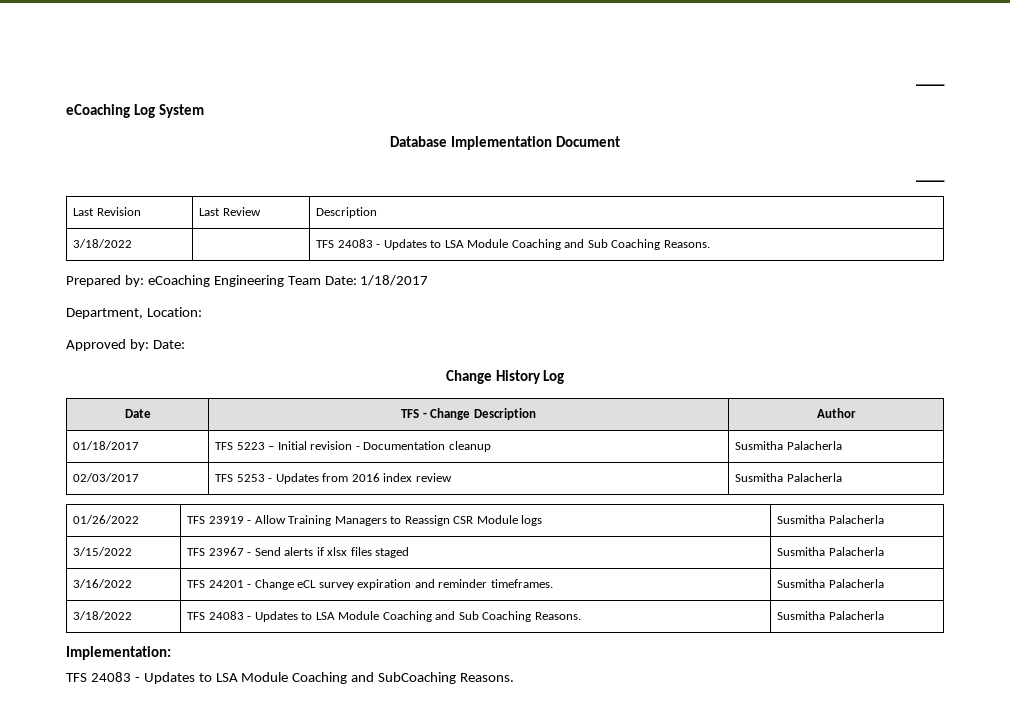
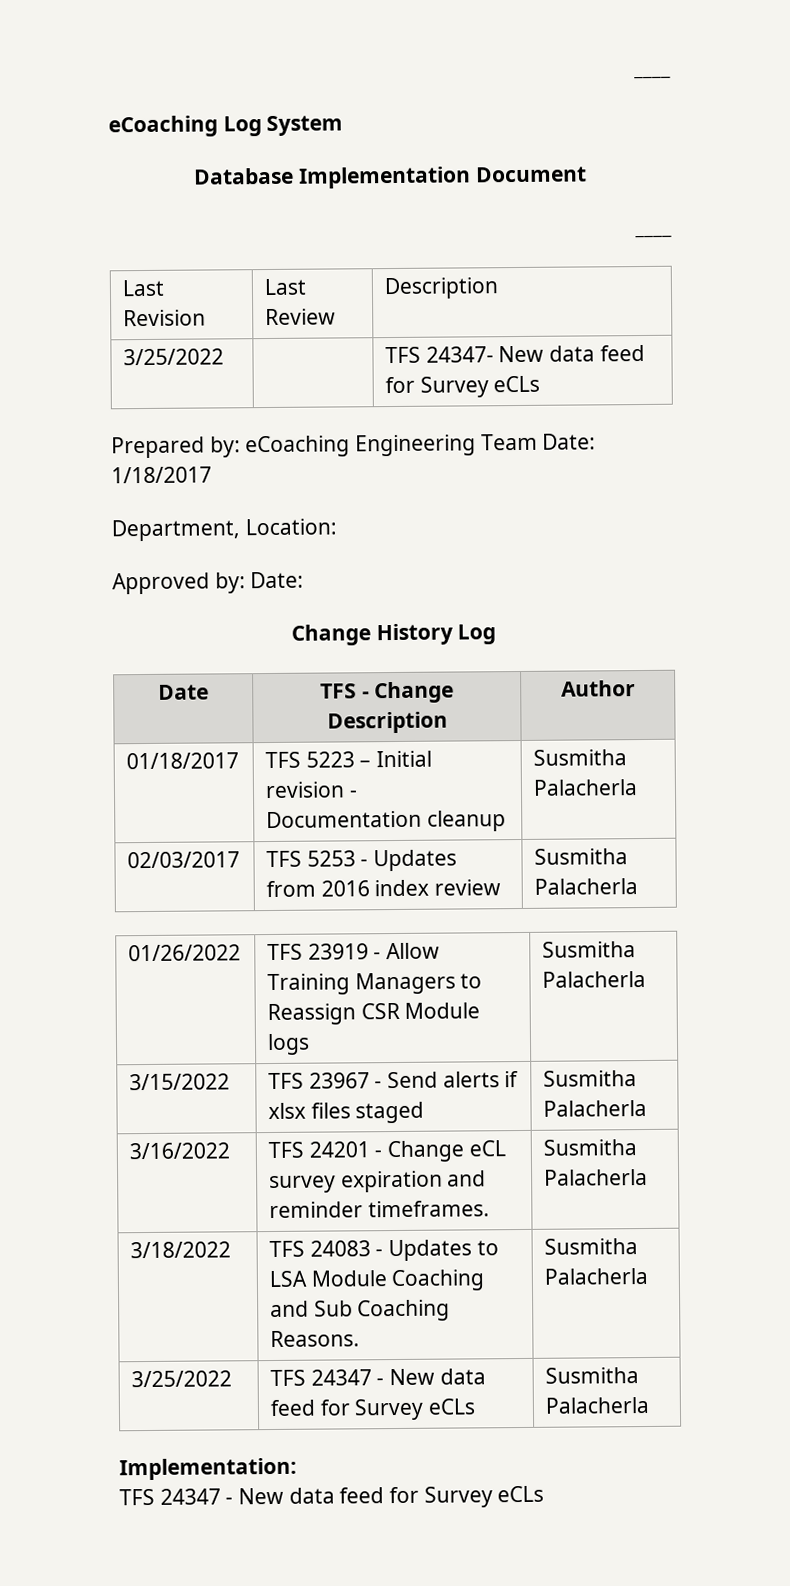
- 3/18/2022 | | TFS 24083 - Updates to LSA Module Coaching and Sub Coaching Reasons.
+ 3/25/2022 | | TFS 24347- New data feed for Survey eCLs
+ 3/25/2022 | TFS 24347 - New data feed for Survey eCLs | Susmitha Palacherla
  Implementation:
- TFS 24083 - Updates to LSA Module Coaching and SubCoaching Reasons.
+ TFS 24347 - New data feed for Survey eCLs

